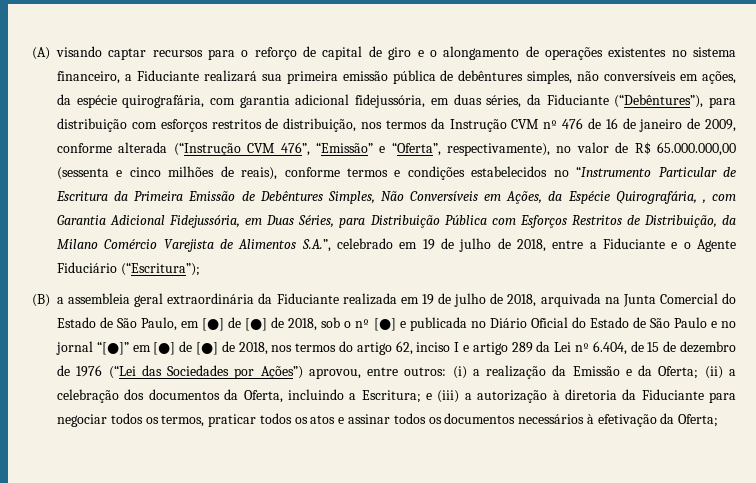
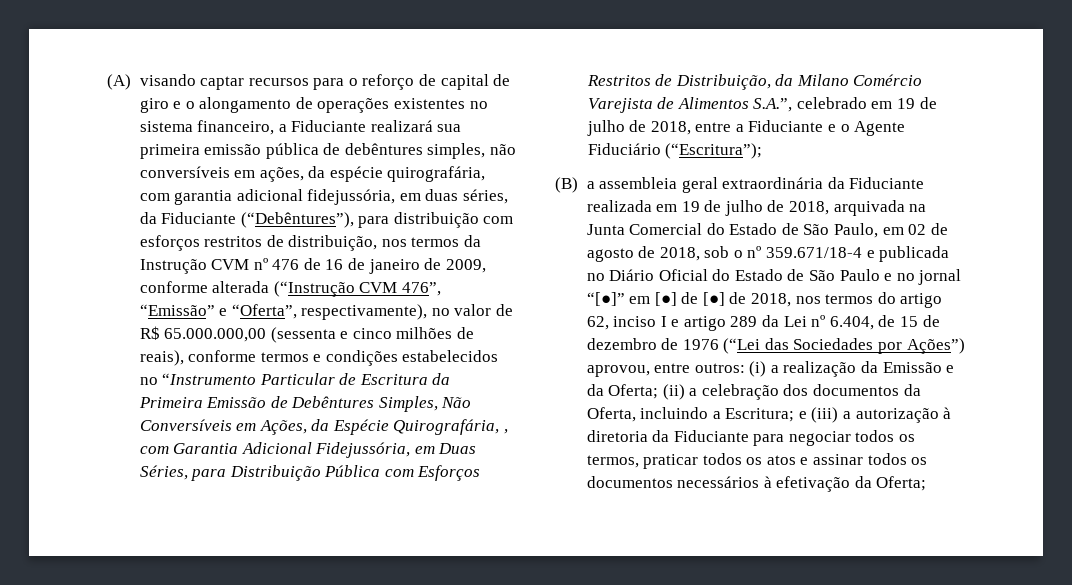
- (B) a assembleia geral extraordinária da Fiduciante realizada em 19 de julho de 2018, arquivada na Junta Comercial do Estado de São Paulo, em [●] de [●] de 2018, sob o nº [●] e publicada no Diário Oficial do Estado de São Paulo e no jornal “[●]” em [●] de [●] de 2018, nos termos do artigo 62, inciso I e artigo 289 da Lei nº 6.404, de 15 de dezembro de 1976 (“Lei das Sociedades por Ações”) aprovou, entre outros:
+ (B) a assembleia geral extraordinária da Fiduciante realizada em 19 de julho de 2018, arquivada na Junta Comercial do Estado de São Paulo, em 02 de agosto de 2018, sob o nº 359.671/18-4 e publicada no Diário Oficial do Estado de São Paulo e no jornal “[●]” em [●] de [●] de 2018, nos termos do artigo 62, inciso I e artigo 289 da Lei nº 6.404, de 15 de dezembro de 1976 (“Lei das Sociedades por Ações”) aprovou, entre outros:

